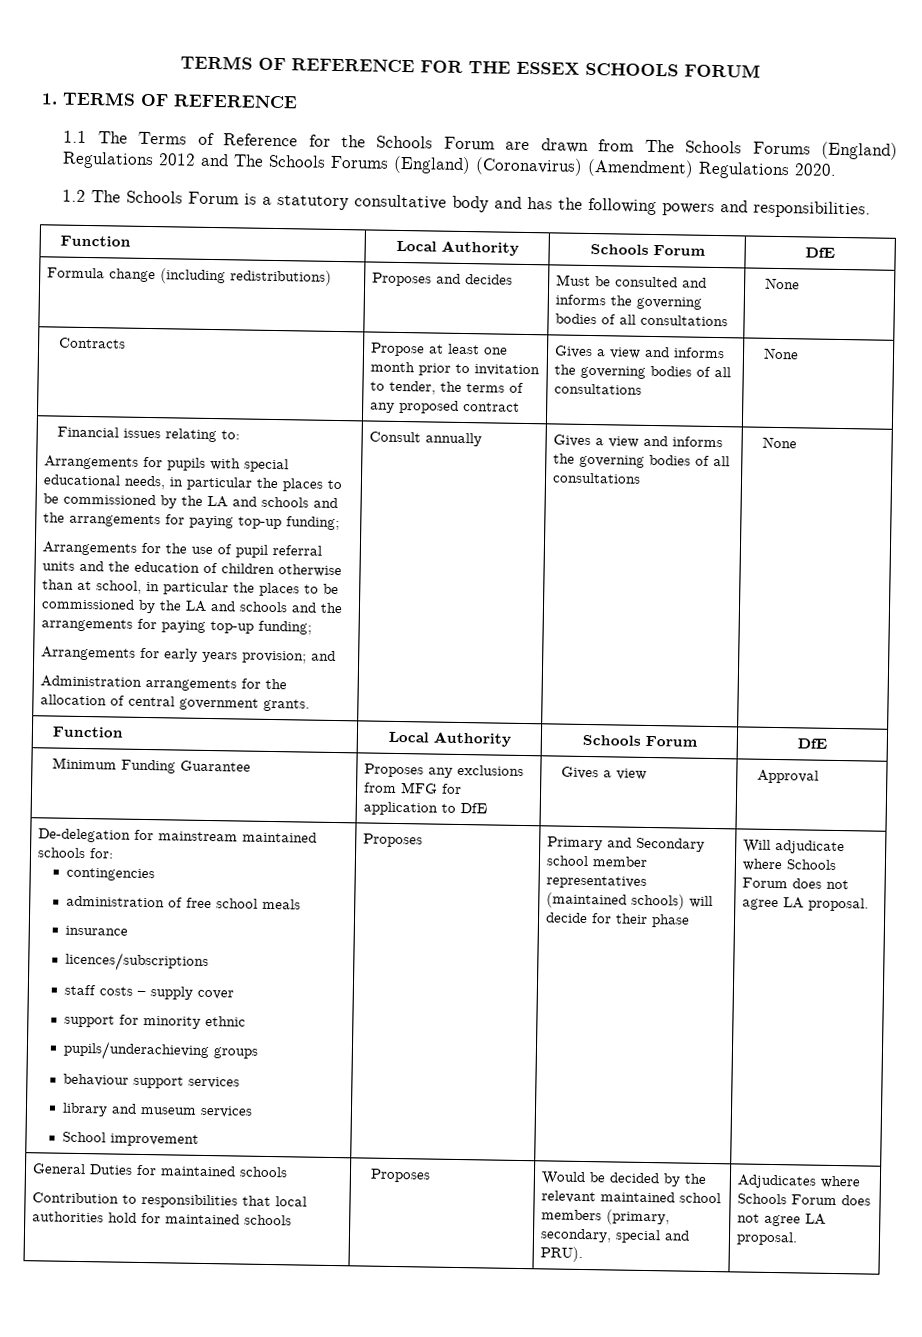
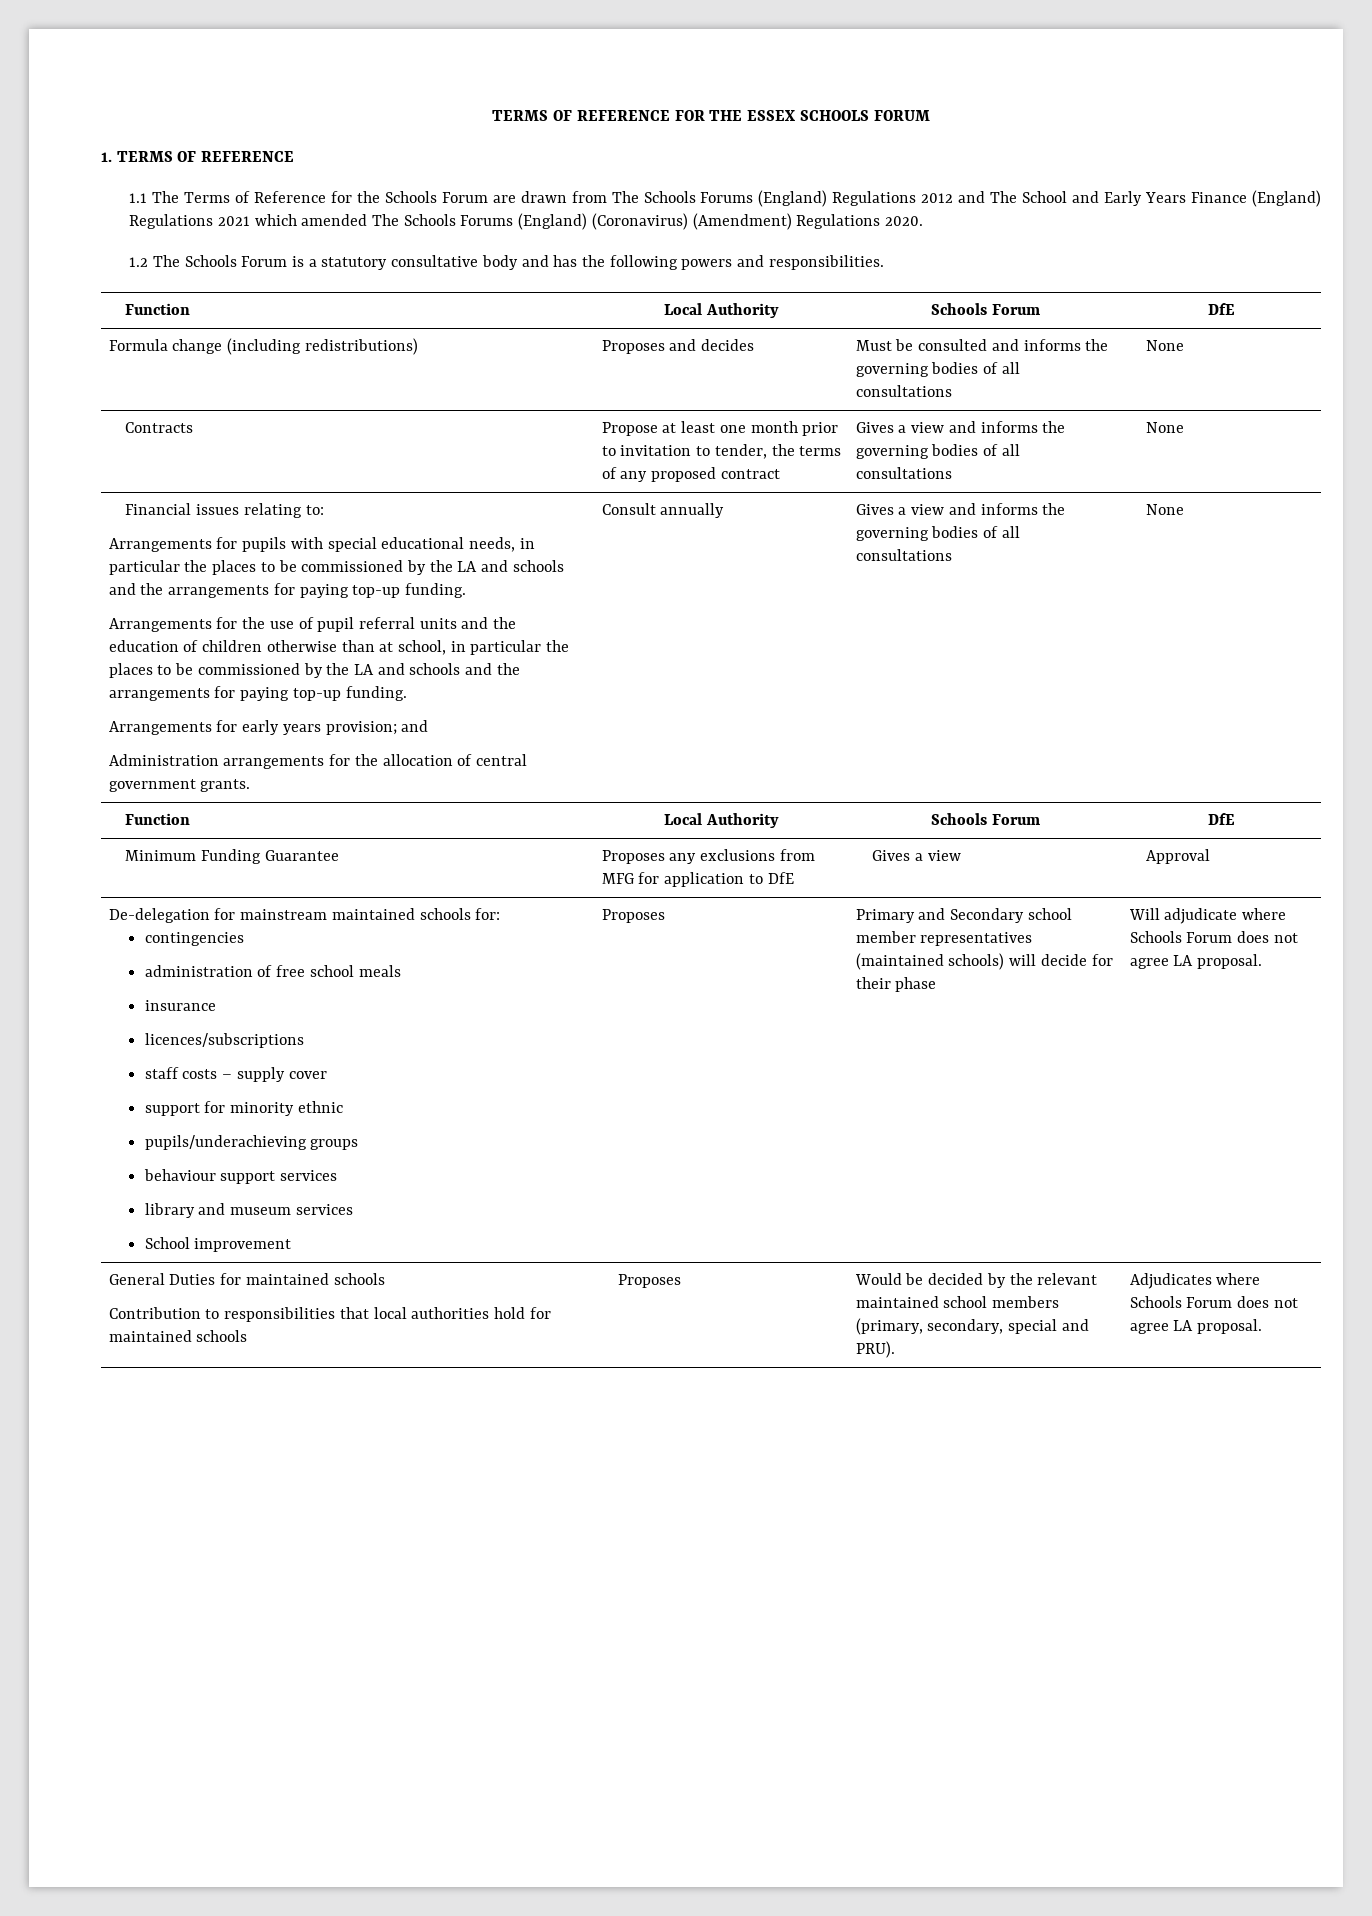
- 1.1 The Terms of Reference for the Schools Forum are drawn from The Schools Forums (England) Regulations 2012 and The Schools Forums (England) (Coronavirus) (Amendment) Regulations 2020.
+ 1.1 The Terms of Reference for the Schools Forum are drawn from The Schools Forums (England) Regulations 2012 and The School and Early Years Finance (England) Regulations 2021 which amended The Schools Forums (England) (Coronavirus) (Amendment) Regulations 2020.
- Arrangements for pupils with special educational needs, in particular the places to be commissioned by the LA and schools and the arrangements for paying top-up funding;
+ Arrangements for pupils with special educational needs, in particular the places to be commissioned by the LA and schools and the arrangements for paying top-up funding.
- Arrangements for the use of pupil referral units and the education of children otherwise than at school, in particular the places to be commissioned by the LA and schools and the arrangements for paying top-up funding;
+ Arrangements for the use of pupil referral units and the education of children otherwise than at school, in particular the places to be commissioned by the LA and schools and the arrangements for paying top-up funding.

